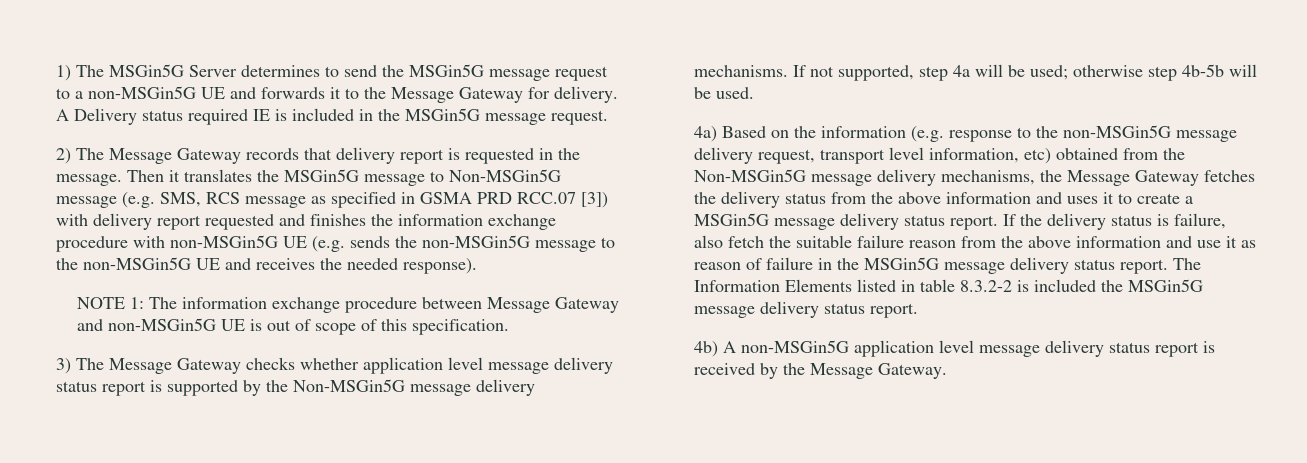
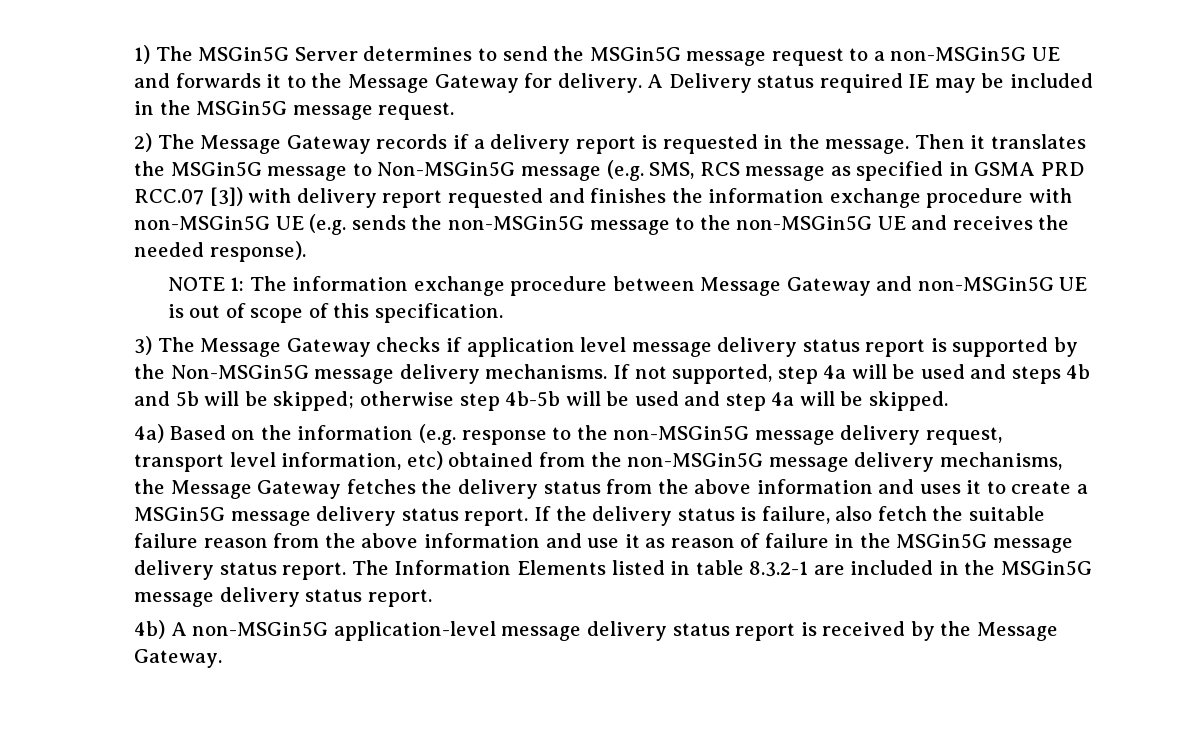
- A Delivery status required IE is included in the MSGin5G message request.
+ A Delivery status required IE may be included in the MSGin5G message request.
- 2) The Message Gateway records that delivery report is requested in the message.
+ 2) The Message Gateway records if a delivery report is requested in the message.
- 3) The Message Gateway checks whether application level message delivery status report is supported by the Non-MSGin5G message delivery mechanisms.
+ 3) The Message Gateway checks if application level message delivery status report is supported by the Non-MSGin5G message delivery mechanisms.
- If not supported, step 4a will be used; otherwise step 4b-5b will be used.
+ If not supported, step 4a will be used and steps 4b and 5b will be skipped; otherwise step 4b-5b will be used and step 4a will be skipped.
- 4a) Based on the information (e.g. response to the non-MSGin5G message delivery request, transport level information, etc) obtained from the Non-MSGin5G message delivery mechanisms, the Message Gateway fetches the delivery status from the above information and uses it to create a MSGin5G message delivery status report.
+ 4a) Based on the information (e.g. response to the non-MSGin5G message delivery request, transport level information, etc) obtained from the non-MSGin5G message delivery mechanisms, the Message Gateway fetches the delivery status from the above information and uses it to create a MSGin5G message delivery status report.
- The Information Elements listed in table 8.3.2-2 is included the MSGin5G message delivery status report.
+ The Information Elements listed in table 8.3.2-1 are included in the MSGin5G message delivery status report.
- 4b) A non-MSGin5G application level message delivery status report is received by the Message Gateway.
+ 4b) A non-MSGin5G application-level message delivery status report is received by the Message Gateway.

